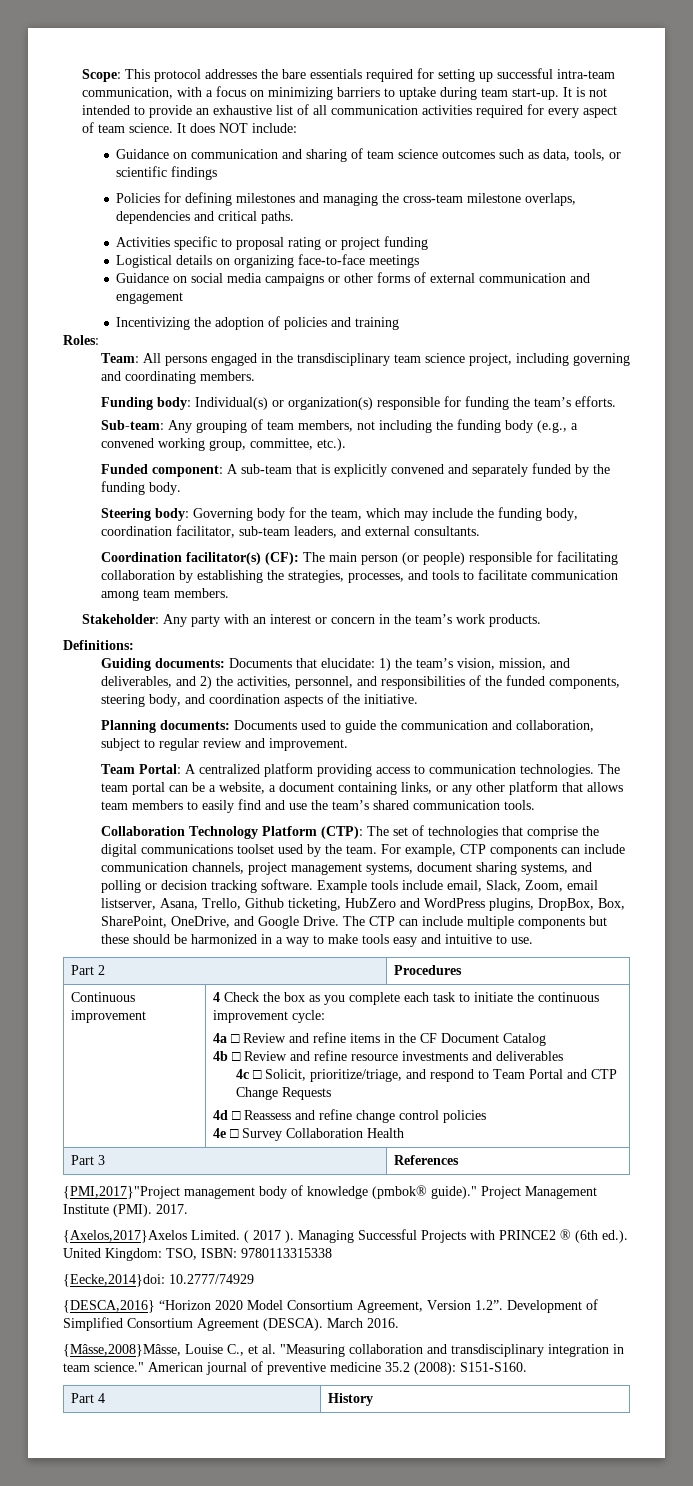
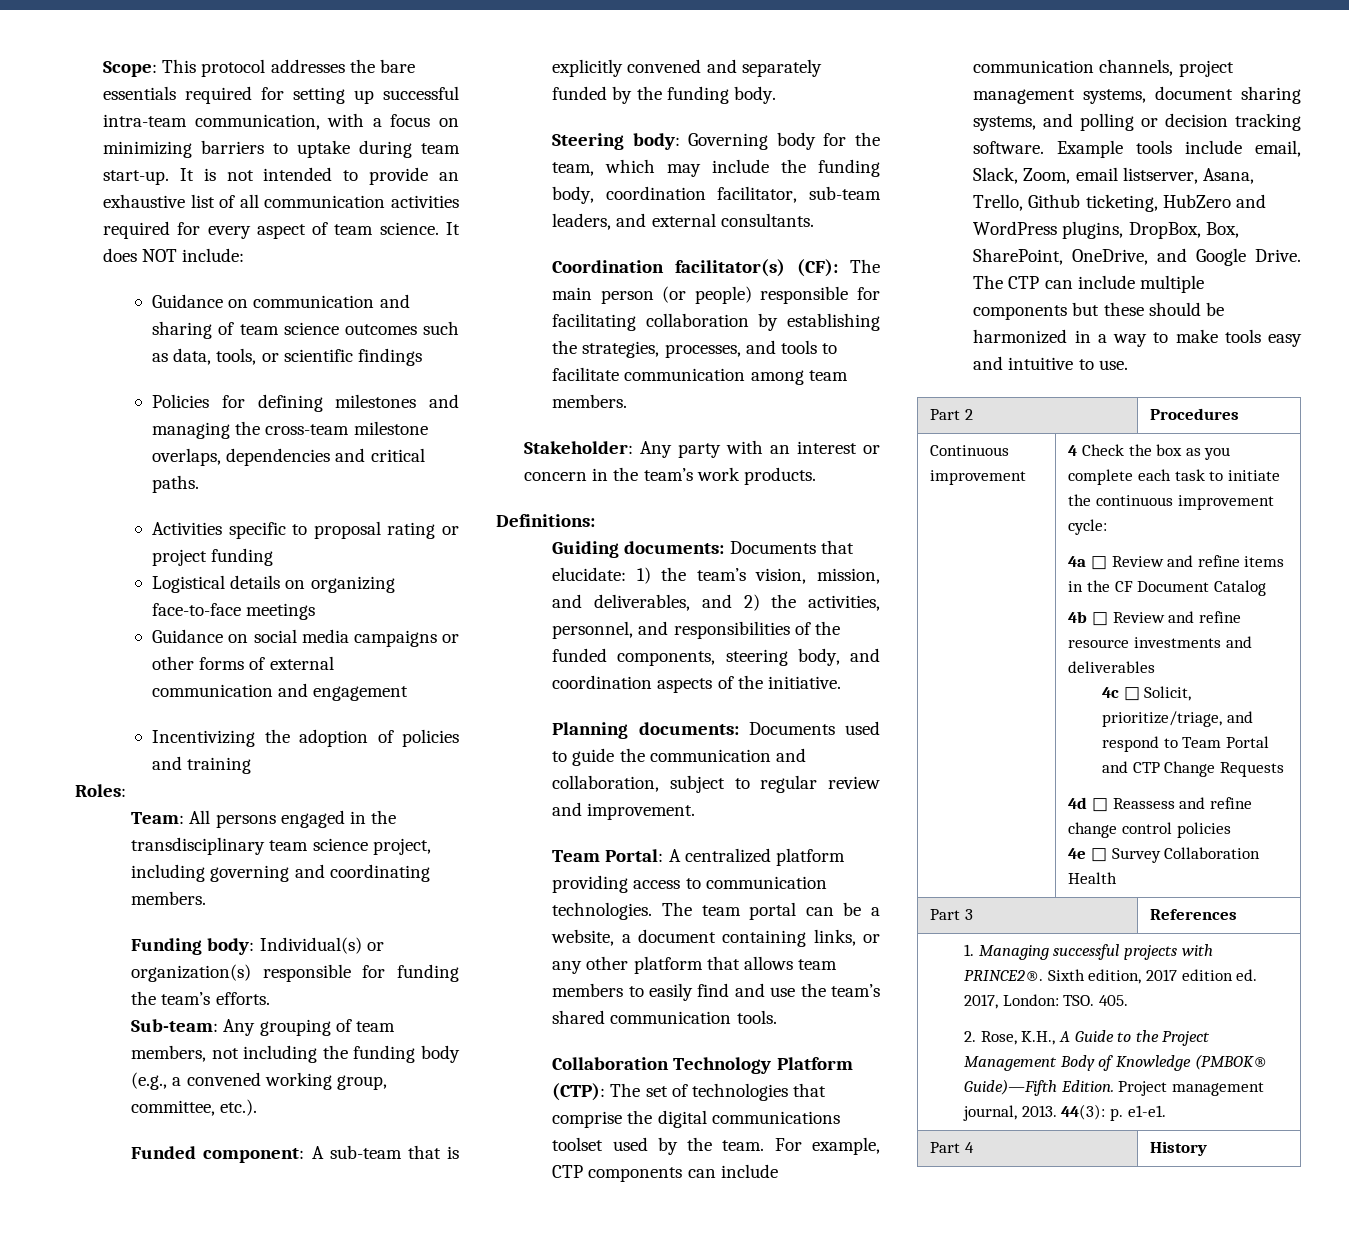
- {PMI,2017}"Project management body of knowledge (pmbok® guide)." Project Management Institute (PMI). 2017.
- {Axelos,2017}Axelos Limited. ( 2017 ). Managing Successful Projects with PRINCE2 ® (6th ed.). United Kingdom: TSO, ISBN: 9780113315338
- {Eecke,2014}doi: 10.2777/74929
- {DESCA,2016} “Horizon 2020 Model Consortium Agreement, Version 1.2”. Development of Simplified Consortium Agreement (DESCA). March 2016.
- {Mâsse,2008}Mâsse, Louise C., et al. "Measuring collaboration and transdisciplinary integration in team science." American journal of preventive medicine 35.2 (2008): S151-S160.
+ 1. Managing successful projects with PRINCE2®. Sixth edition, 2017 edition ed. 2017, London: TSO. 405.
+ 2. Rose, K.H., A Guide to the Project Management Body of Knowledge (PMBOK® Guide)—Fifth Edition. Project management journal, 2013. 44(3): p. e1-e1.

